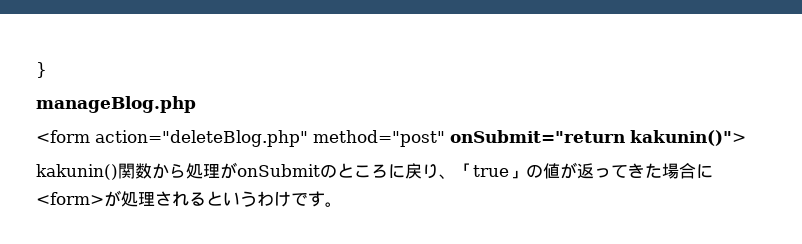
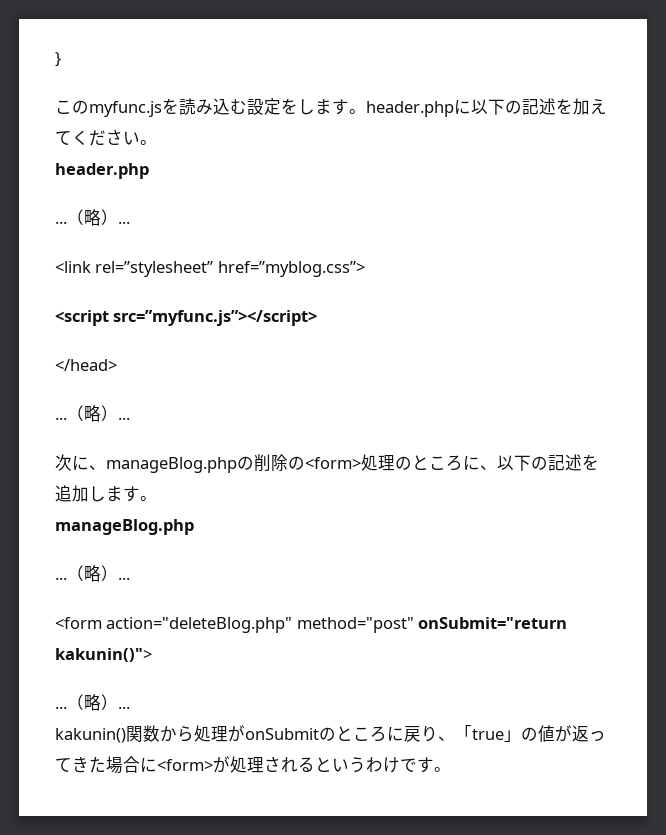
+ このmyfunc.jsを読み込む設定をします。header.phpに以下の記述を加えてください。
+ header.php
+ ...（略）...
+ <link rel=”stylesheet” href=”myblog.css”>
+ <script src=”myfunc.js”></script>
+ </head>
+ ...（略）...
+ 次に、manageBlog.phpの削除の<form>処理のところに、以下の記述を追加します。
  manageBlog.php
+ ...（略）...
  <form action="deleteBlog.php" method="post" onSubmit="return kakunin()">
+ ...（略）...

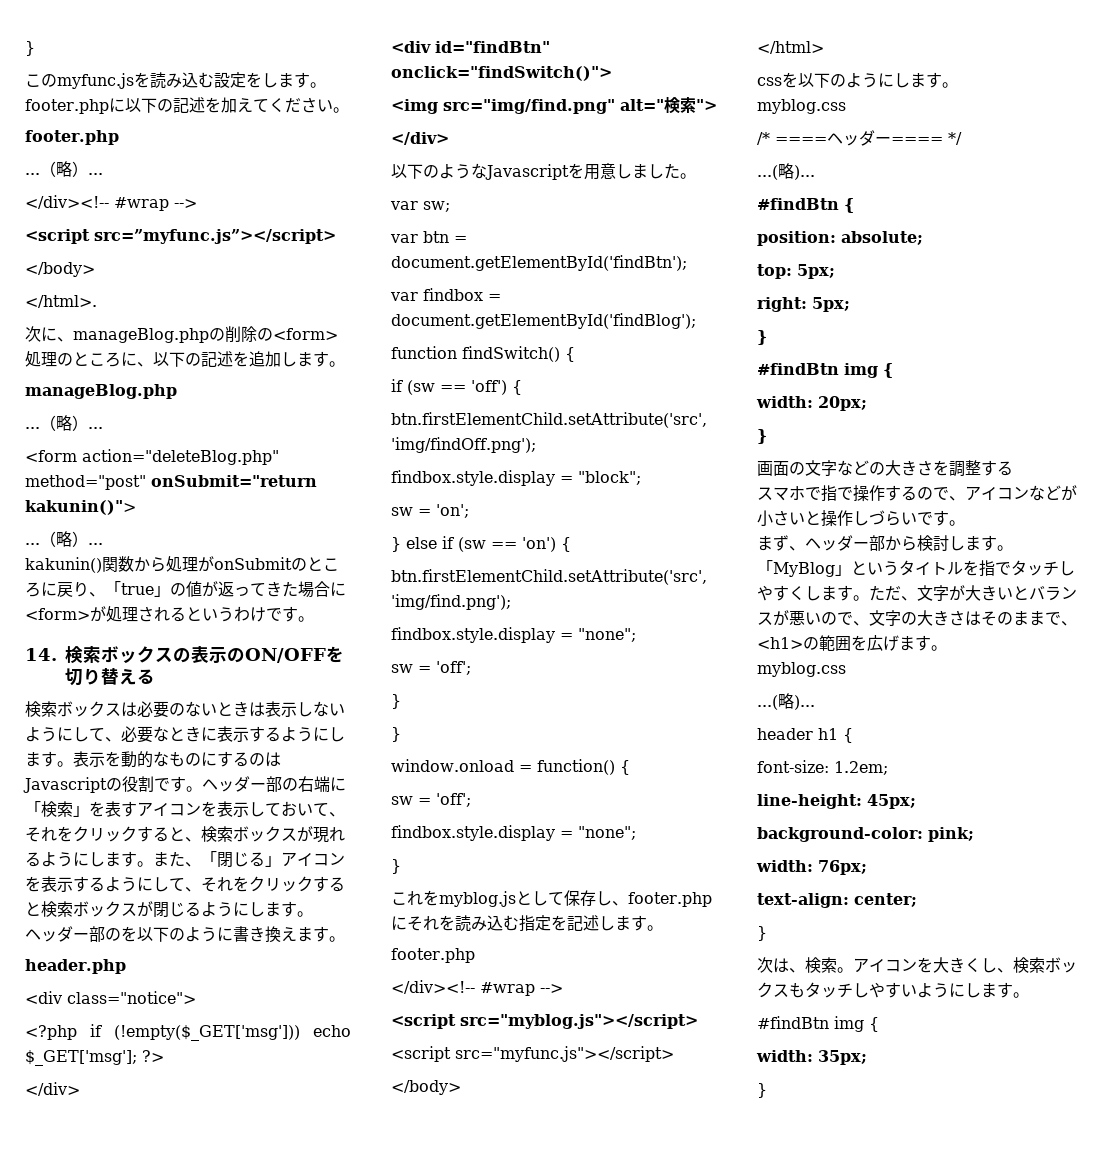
- このmyfunc.jsを読み込む設定をします。header.phpに以下の記述を加えてください。
- header.php
+ このmyfunc.jsを読み込む設定をします。footer.phpに以下の記述を加えてください。
+ footer.php
  ...（略）...
- <link rel=”stylesheet” href=”myblog.css”>
+ </div><!-- #wrap -->
  <script src=”myfunc.js”></script>
- </head>
- ...（略）...
+ </body>
+ </html>.
+ 14.検索ボックスの表示のON/OFFを切り替える
+ 検索ボックスは必要のないときは表示しないようにして、必要なときに表示するようにします。表示を動的なものにするのはJavascriptの役割です。ヘッダー部の右端に「検索」を表すアイコンを表示しておいて、それをクリックすると、検索ボックスが現れるようにします。また、「閉じる」アイコンを表示するようにして、それをクリックすると検索ボックスが閉じるようにします。
+ ヘッダー部のを以下のように書き換えます。
+ header.php
+ <div class="notice">
+ <?php if (!empty($_GET['msg'])) echo $_GET['msg']; ?>
+ </div>
+ <div id="findBtn" onclick="findSwitch()">
+ <img src="img/find.png" alt="検索">
+ </div>
+ 以下のようなJavascriptを用意しました。
+ var sw;
+ var btn = document.getElementById('findBtn');
+ var findbox = document.getElementById('findBlog');
+ function findSwitch() {
+ if (sw == 'off') {
+ btn.firstElementChild.setAttribute('src', 'img/findOff.png');
+ findbox.style.display = "block";
+ sw = 'on';
+ } else if (sw == 'on') {
+ btn.firstElementChild.setAttribute('src', 'img/find.png');
+ findbox.style.display = "none";
+ sw = 'off';
+ }
+ }
+ window.onload = function() {
+ sw = 'off';
+ findbox.style.display = "none";
+ }
+ これをmyblog.jsとして保存し、footer.phpにそれを読み込む指定を記述します。
+ footer.php
+ </div><!-- #wrap -->
+ <script src="myblog.js"></script>
+ <script src="myfunc.js"></script>
+ </body>
+ </html>
+ cssを以下のようにします。
+ myblog.css
+ /* ====ヘッダー==== */
+ ...(略)...
+ #findBtn {
+ position: absolute;
+ top: 5px;
+ right: 5px;
+ }
+ #findBtn img {
+ width: 20px;
+ }
+ 画面の文字などの大きさを調整する
+ スマホで指で操作するので、アイコンなどが小さいと操作しづらいです。
+ まず、ヘッダー部から検討します。「MyBlog」というタイトルを指でタッチしやすくします。ただ、文字が大きいとバランスが悪いので、文字の大きさはそのままで、<h1>の範囲を広げます。
+ myblog.css
+ ...(略)...
+ header h1 {
+ font-size: 1.2em;
+ line-height: 45px;
+ background-color: pink;
+ width: 76px;
+ text-align: center;
+ }
+ 次は、検索。アイコンを大きくし、検索ボックスもタッチしやすいようにします。
+ #findBtn img {
+ width: 35px;
+ }

